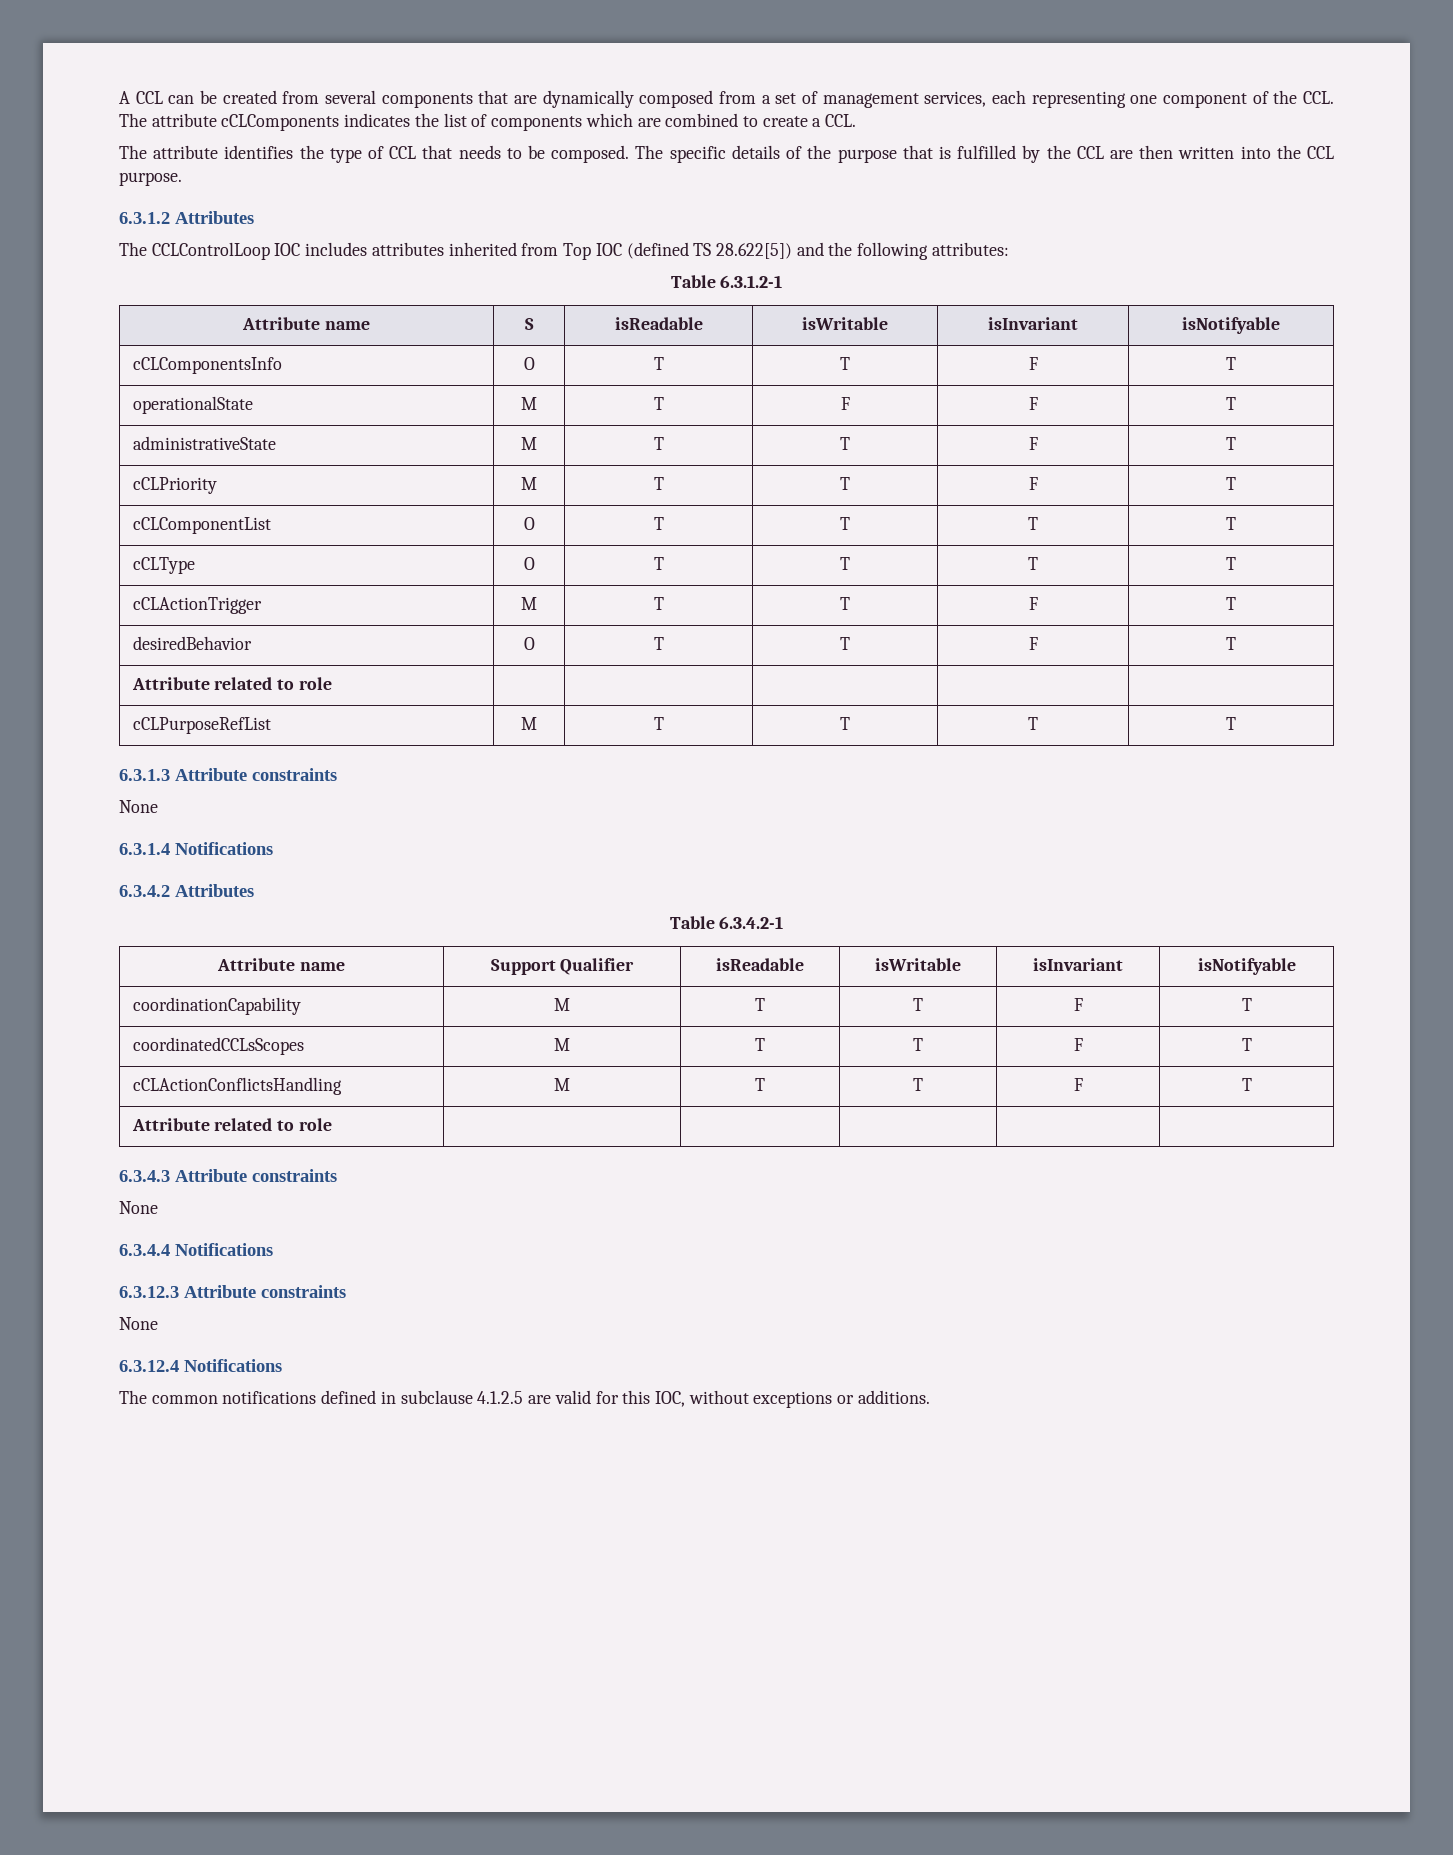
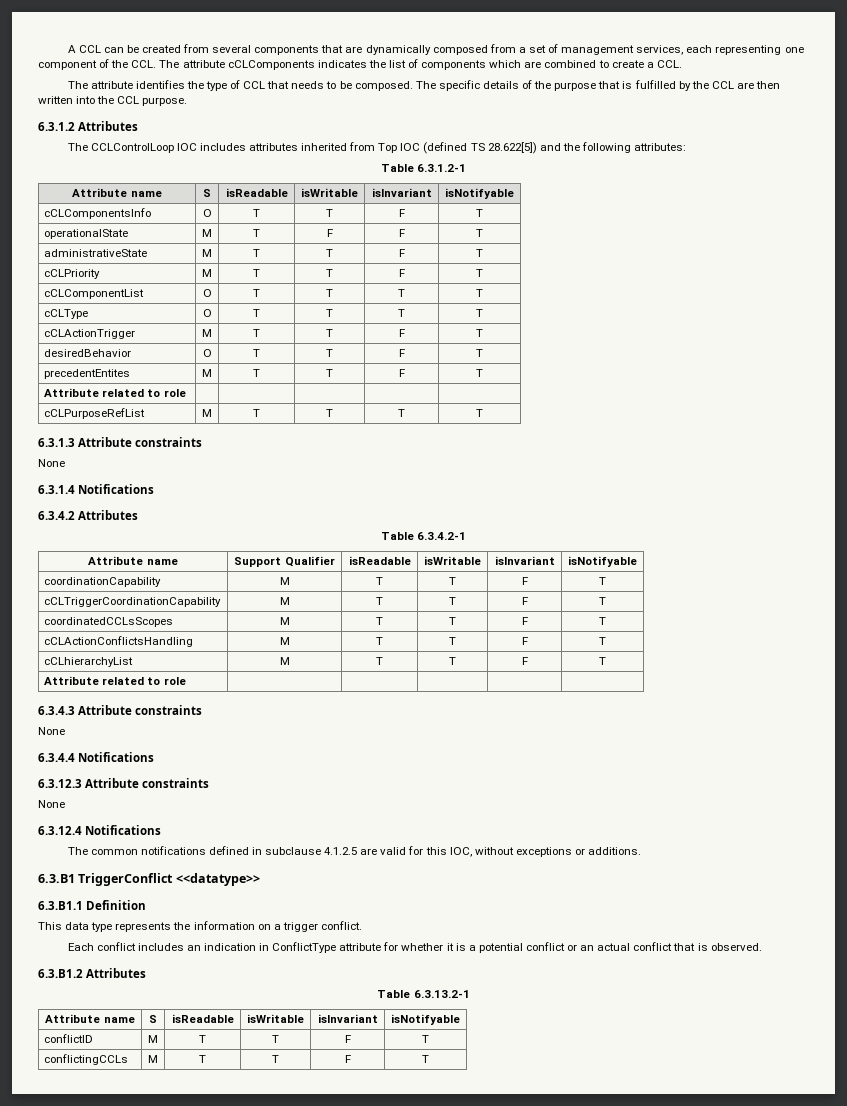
+ precedentEntites | M | T | T | F | T
+ cCLTriggerCoordinationCapability | M | T | T | F | T
+ cCLhierarchyList | M | T | T | F | T
+ 6.3.B1 TriggerConflict <<datatype>>
+ 6.3.B1.1 Definition
+ This data type represents the information on a trigger conflict.
+ Each conflict includes an indication in ConflictType attribute for whether it is a potential conflict or an actual conflict that is observed.
+ 6.3.B1.2 Attributes
+ Table 6.3.13.2-1
+ Attribute name | S | isReadable | isWritable | isInvariant | isNotifyable
+ conflictID | M | T | T | F | T
+ conflictingCCLs | M | T | T | F | T

